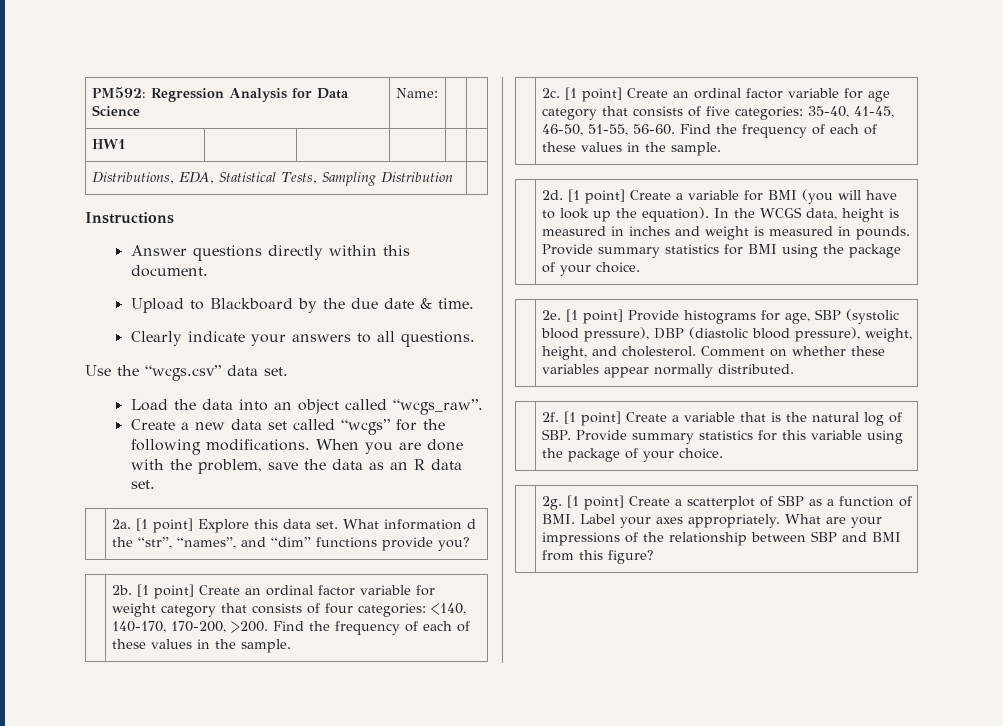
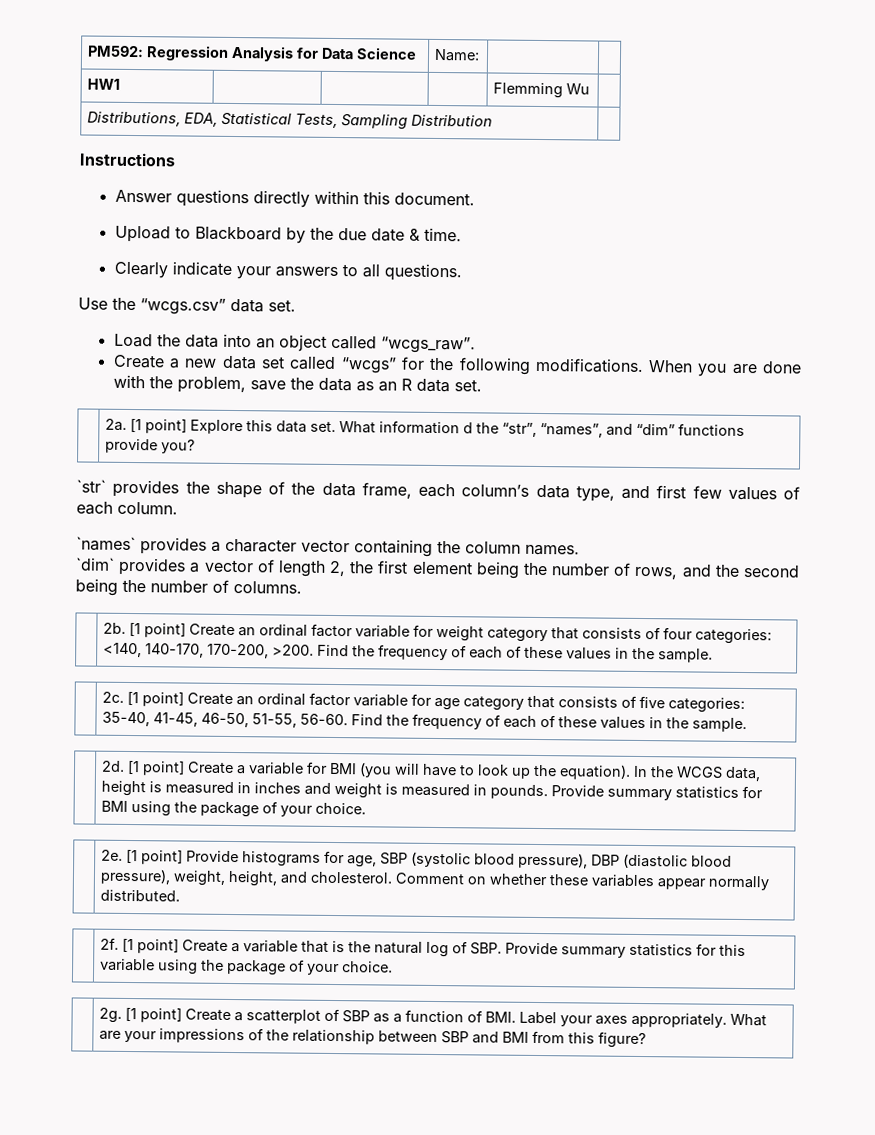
- HW1 | | | | |
+ HW1 | | | | Flemming Wu |
+ `str` provides the shape of the data frame, each column’s data type, and first few values of each column.
+ `names` provides a character vector containing the column names.
+ `dim` provides a vector of length 2, the first element being the number of rows, and the second being the number of columns.

